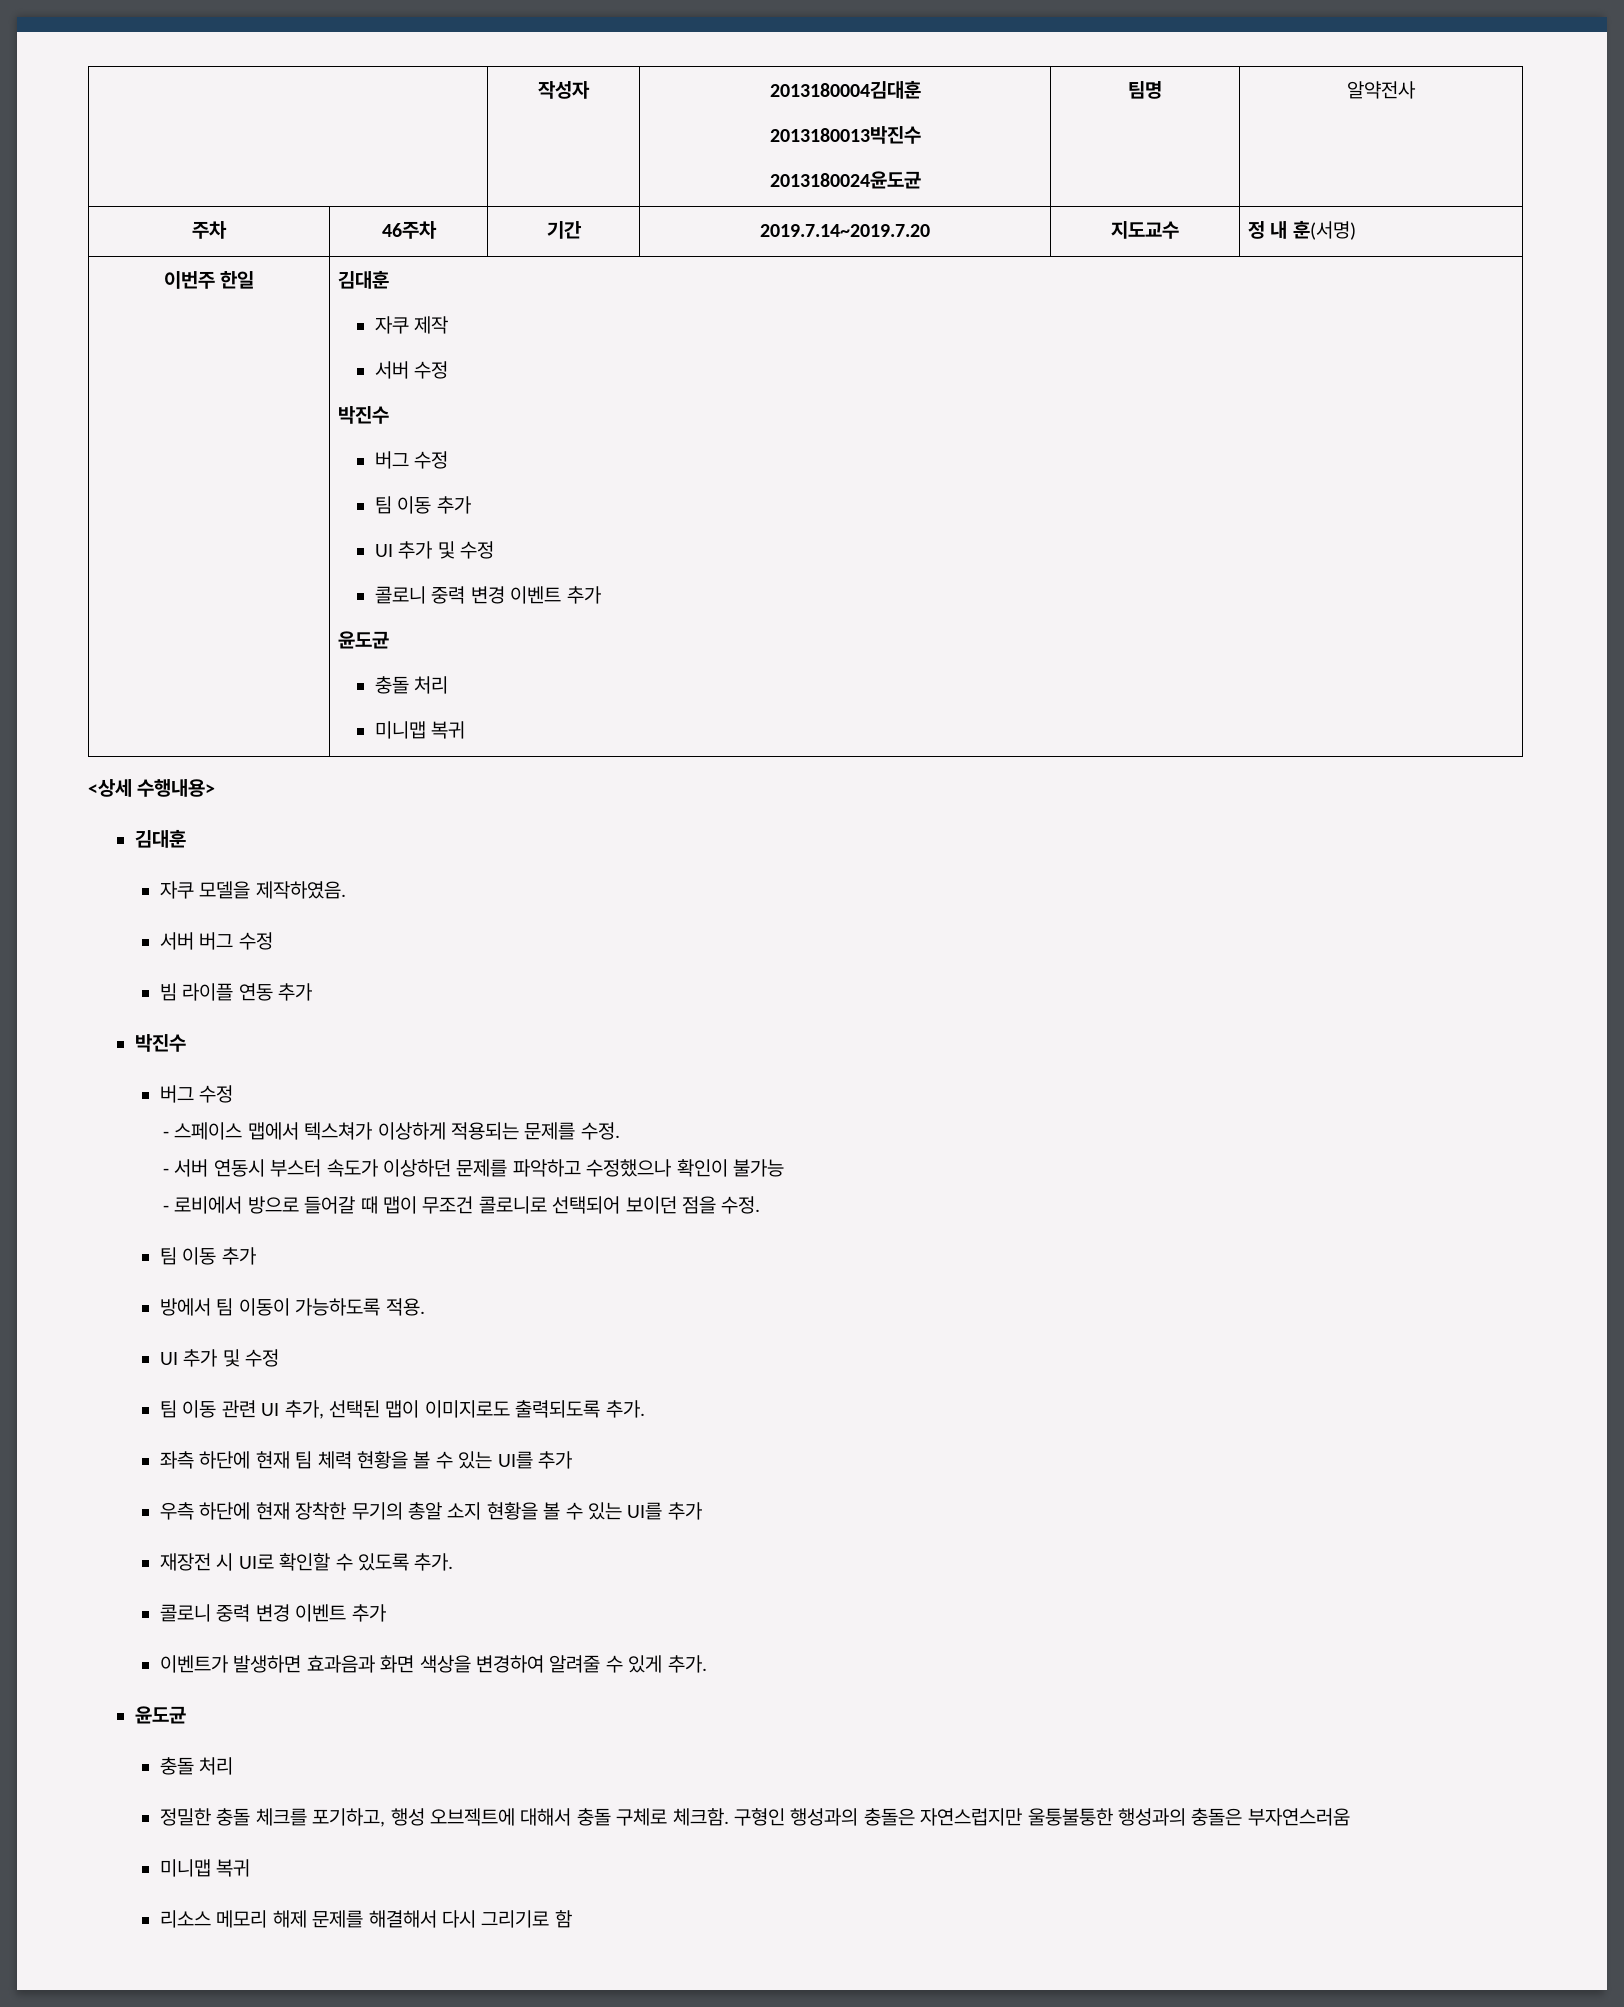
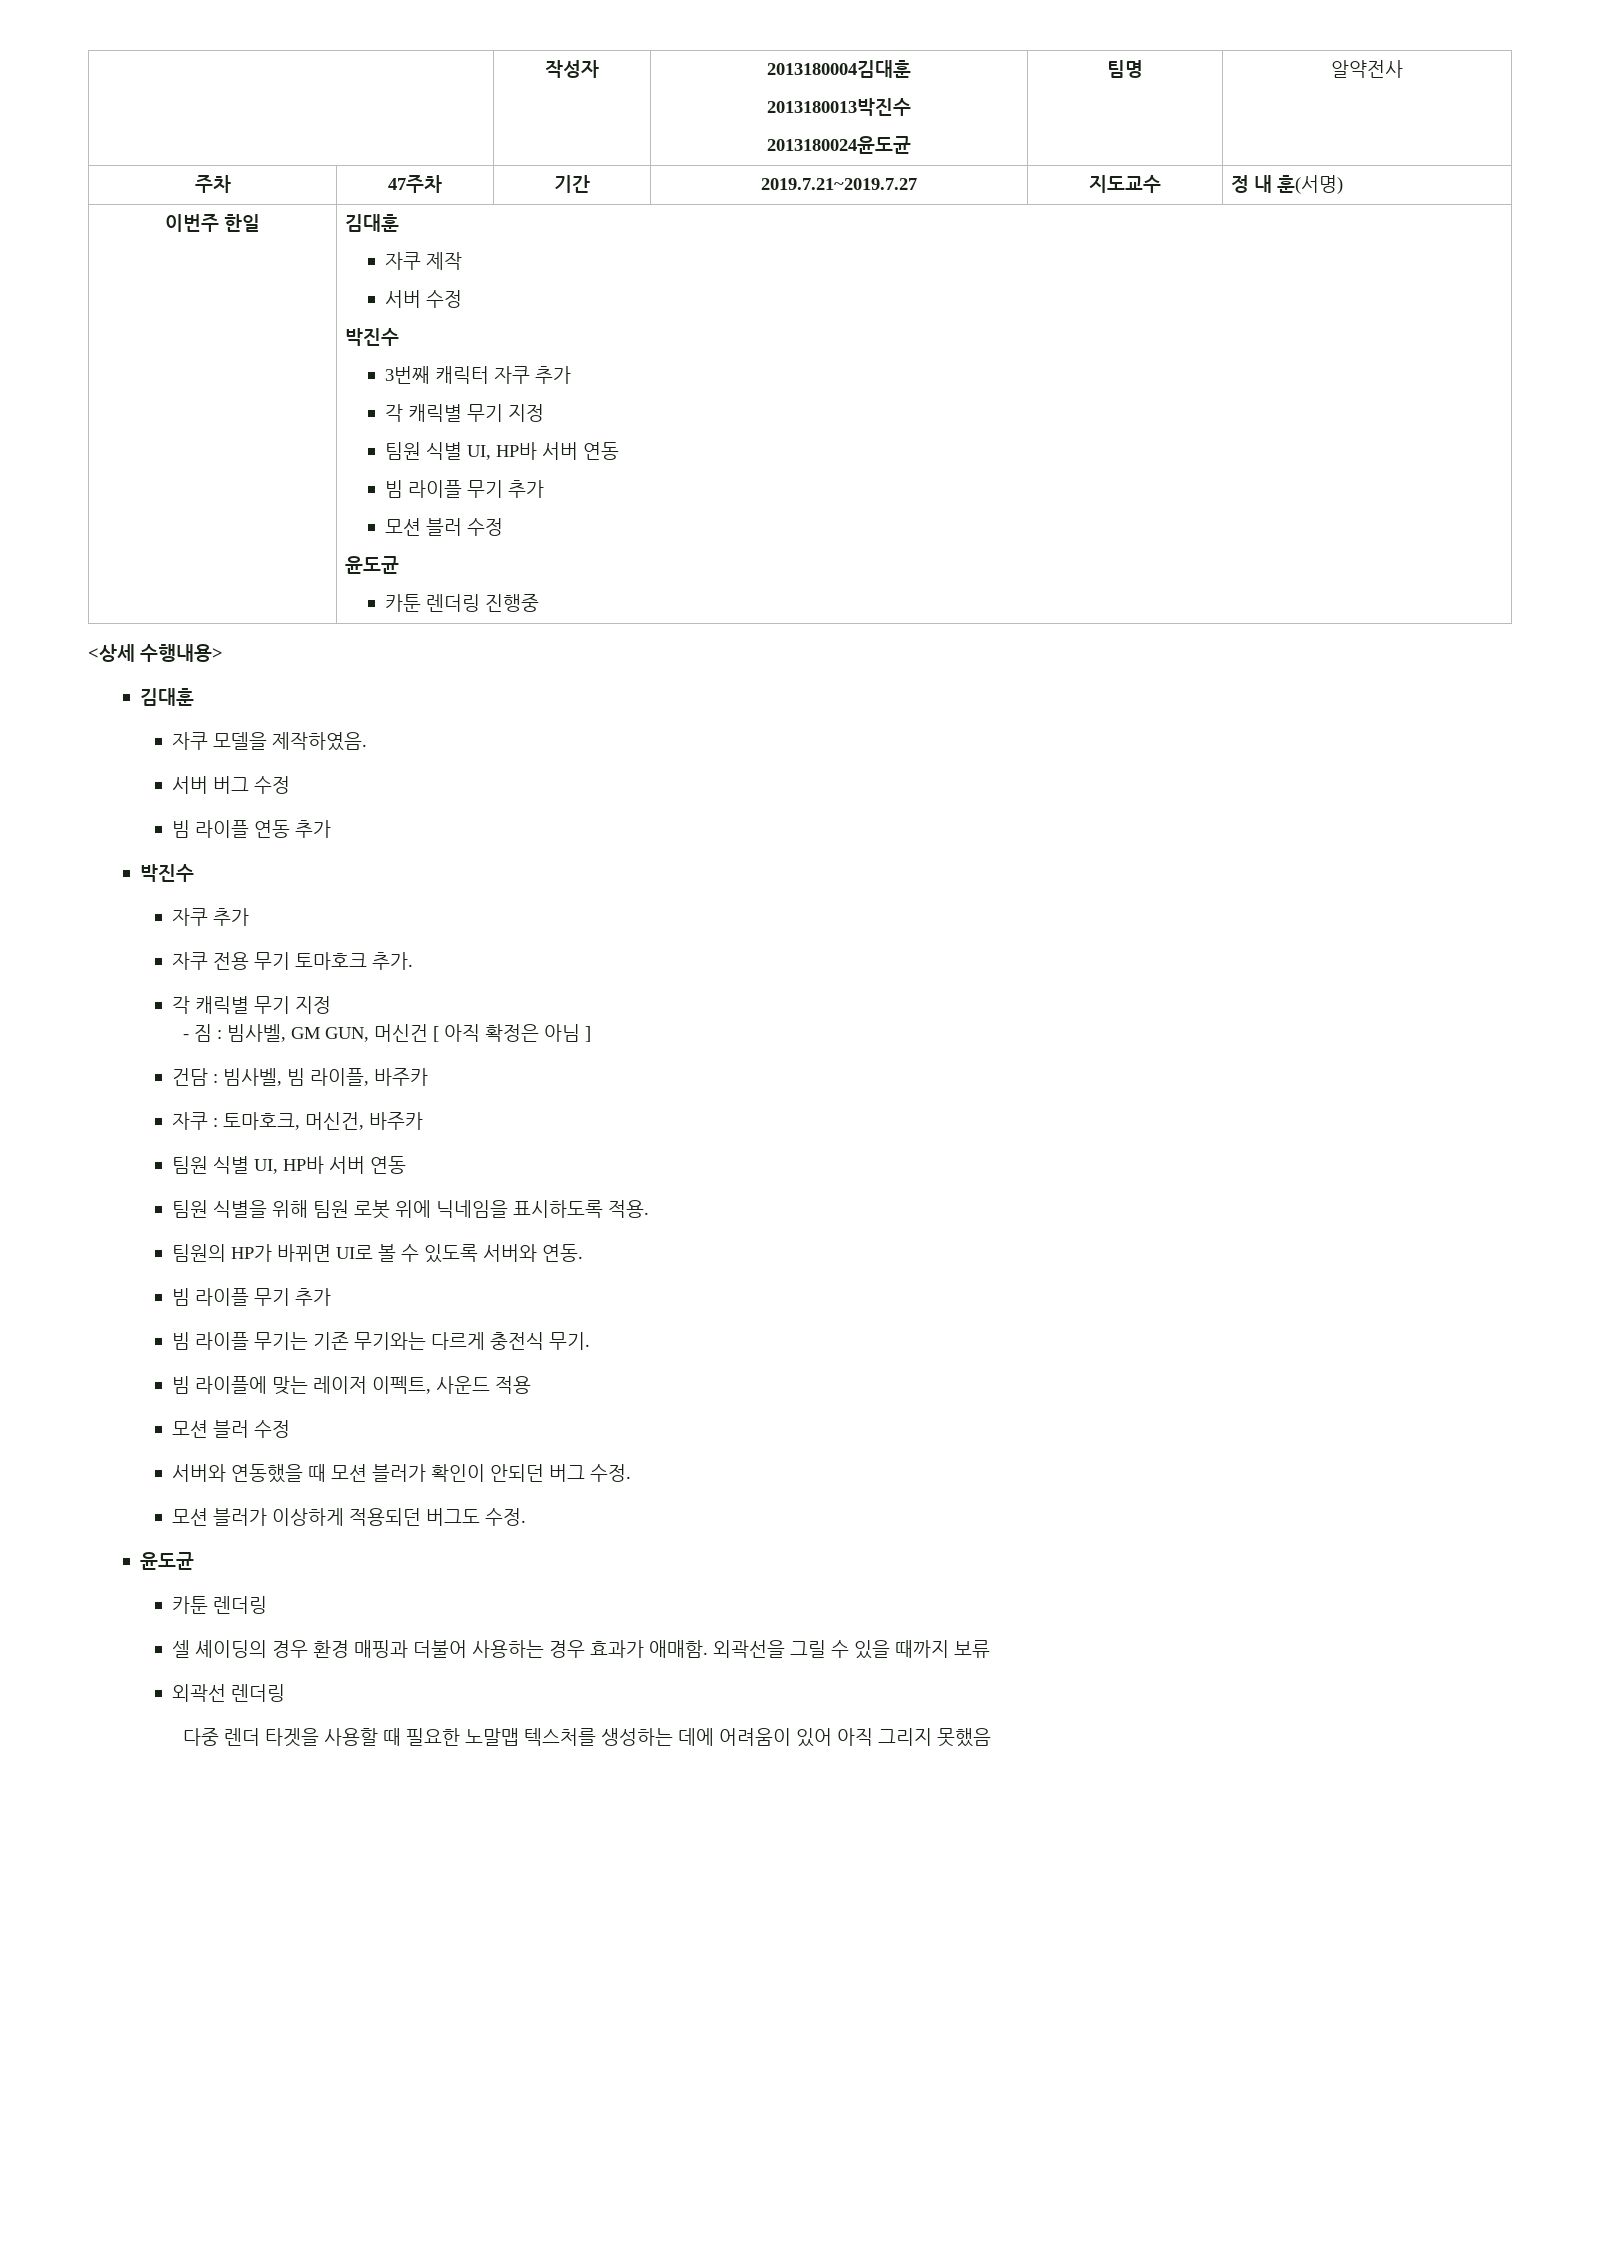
- 주차 | 46주차 | 기간 | 2019.7.14~2019.7.20 | 지도교수 | 정 내 훈(서명)
+ 주차 | 47주차 | 기간 | 2019.7.21~2019.7.27 | 지도교수 | 정 내 훈(서명)
  이번주 한일 | 김대훈
  자쿠 제작
  서버 수정
  박진수
- 버그 수정
- 팀 이동 추가
- UI 추가 및 수정
- 콜로니 중력 변경 이벤트 추가
+ 3번째 캐릭터 자쿠 추가
+ 각 캐릭별 무기 지정
+ 팀원 식별 UI, HP바 서버 연동
+ 빔 라이플 무기 추가
+ 모션 블러 수정
  윤도균
- 충돌 처리
- 미니맵 복귀
+ 카툰 렌더링 진행중
  빔 라이플 연동 추가
  박진수
- 버그 수정
- - 스페이스 맵에서 텍스쳐가 이상하게 적용되는 문제를 수정.
- - 서버 연동시 부스터 속도가 이상하던 문제를 파악하고 수정했으나 확인이 불가능
- - 로비에서 방으로 들어갈 때 맵이 무조건 콜로니로 선택되어 보이던 점을 수정.
- 팀 이동 추가
- 방에서 팀 이동이 가능하도록 적용.
- UI 추가 및 수정
- 팀 이동 관련 UI 추가, 선택된 맵이 이미지로도 출력되도록 추가.
- 좌측 하단에 현재 팀 체력 현황을 볼 수 있는 UI를 추가
- 우측 하단에 현재 장착한 무기의 총알 소지 현황을 볼 수 있는 UI를 추가
- 재장전 시 UI로 확인할 수 있도록 추가.
- 콜로니 중력 변경 이벤트 추가
- 이벤트가 발생하면 효과음과 화면 색상을 변경하여 알려줄 수 있게 추가.
+ 자쿠 추가
+ 자쿠 전용 무기 토마호크 추가.
+ 각 캐릭별 무기 지정
+ - 짐 : 빔사벨, GM GUN, 머신건 [ 아직 확정은 아님 ]
+ 건담 : 빔사벨, 빔 라이플, 바주카
+ 자쿠 : 토마호크, 머신건, 바주카
+ 팀원 식별 UI, HP바 서버 연동
+ 팀원 식별을 위해 팀원 로봇 위에 닉네임을 표시하도록 적용.
+ 팀원의 HP가 바뀌면 UI로 볼 수 있도록 서버와 연동.
+ 빔 라이플 무기 추가
+ 빔 라이플 무기는 기존 무기와는 다르게 충전식 무기.
+ 빔 라이플에 맞는 레이저 이펙트, 사운드 적용
+ 모션 블러 수정
+ 서버와 연동했을 때 모션 블러가 확인이 안되던 버그 수정.
+ 모션 블러가 이상하게 적용되던 버그도 수정.
  윤도균
- 충돌 처리
- 정밀한 충돌 체크를 포기하고, 행성 오브젝트에 대해서 충돌 구체로 체크함. 구형인 행성과의 충돌은 자연스럽지만 울퉁불퉁한 행성과의 충돌은 부자연스러움
- 미니맵 복귀
- 리소스 메모리 해제 문제를 해결해서 다시 그리기로 함
+ 카툰 렌더링
+ 셀 셰이딩의 경우 환경 매핑과 더불어 사용하는 경우 효과가 애매함. 외곽선을 그릴 수 있을 때까지 보류
+ 외곽선 렌더링
+ 다중 렌더 타겟을 사용할 때 필요한 노말맵 텍스처를 생성하는 데에 어려움이 있어 아직 그리지 못했음

